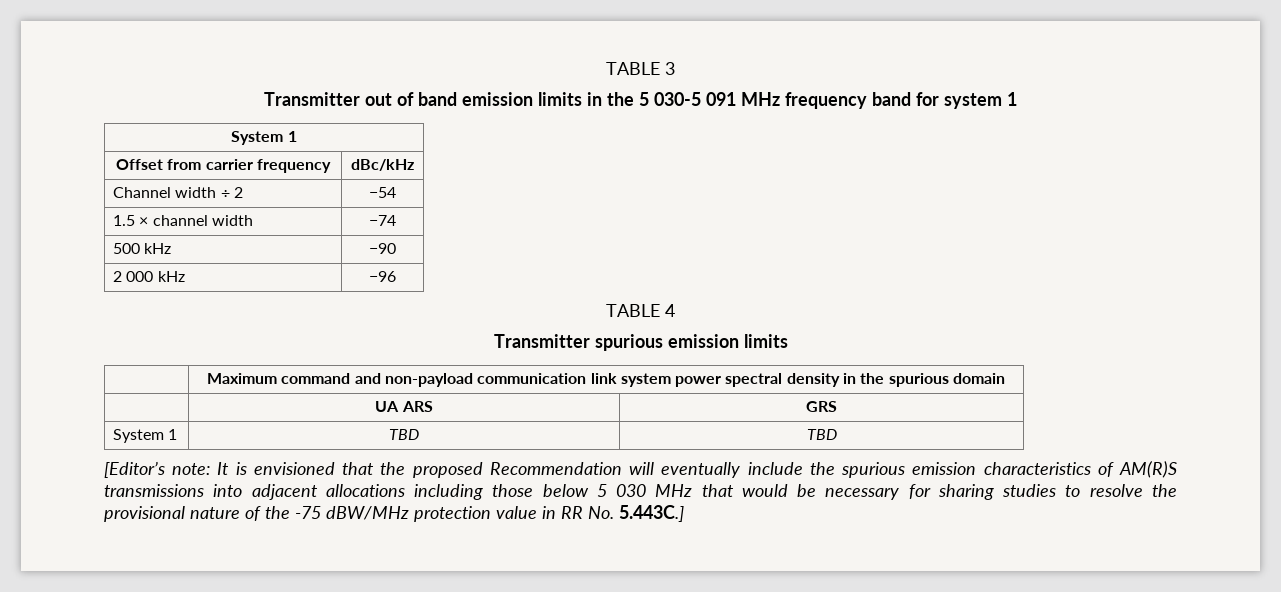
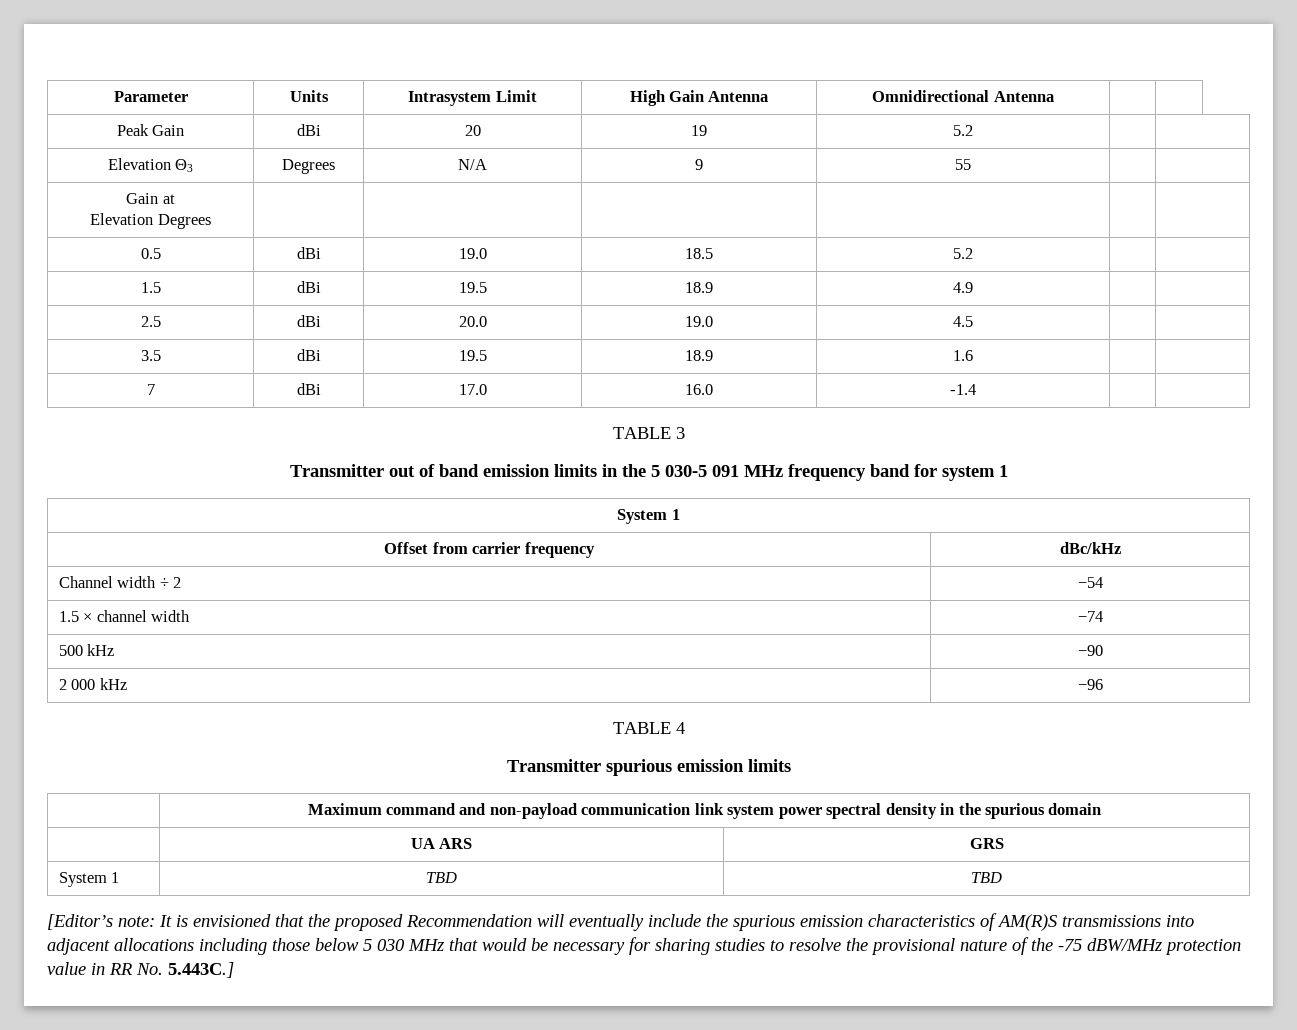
+ Parameter | Units | Intrasystem Limit | High Gain Antenna | Omnidirectional Antenna | |
+ Peak Gain | dBi | 20 | 19 | 5.2 | |
+ Elevation Θ3 | Degrees | N/A | 9 | 55 | |
+ Gain at
+ Elevation Degrees | | | | | |
+ 0.5 | dBi | 19.0 | 18.5 | 5.2 | |
+ 1.5 | dBi | 19.5 | 18.9 | 4.9 | |
+ 2.5 | dBi | 20.0 | 19.0 | 4.5 | |
+ 3.5 | dBi | 19.5 | 18.9 | 1.6 | |
+ 7 | dBi | 17.0 | 16.0 | -1.4 | |

